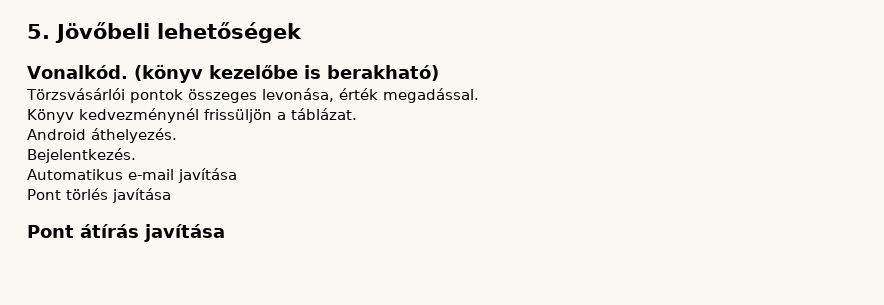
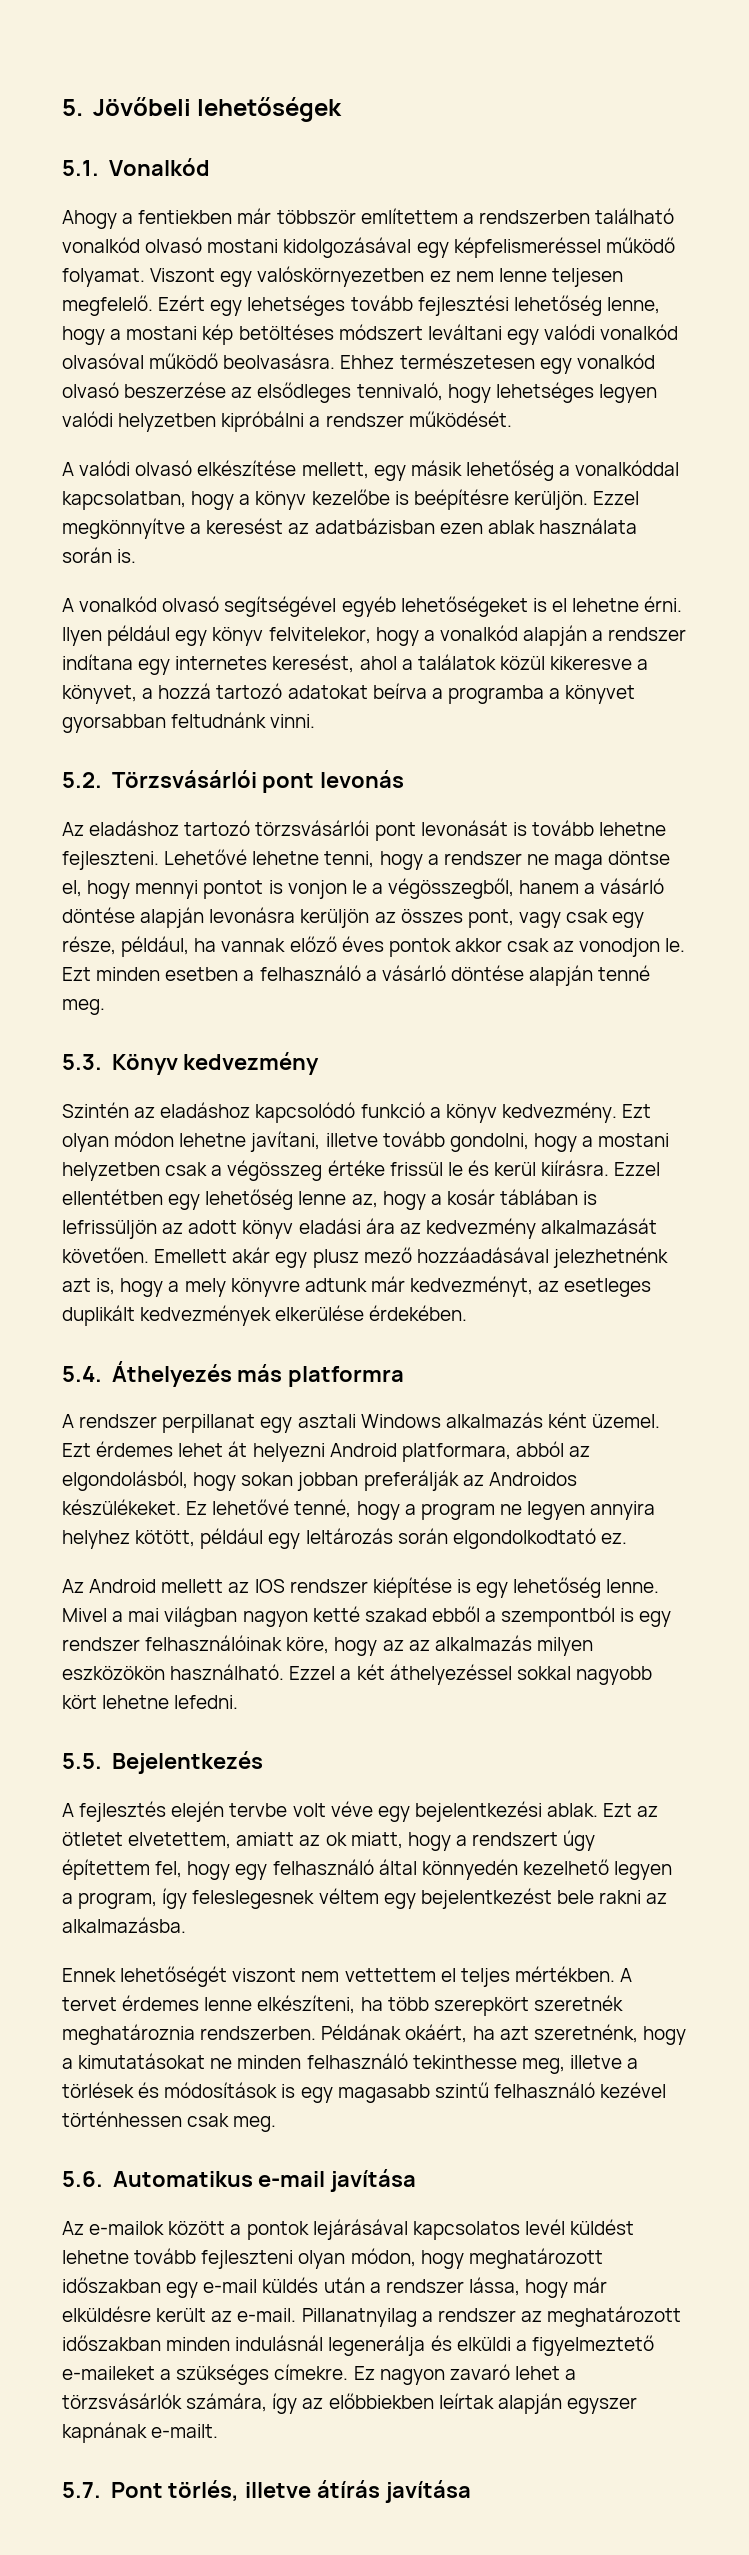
- Vonalkód. (könyv kezelőbe is berakható)
- Törzsvásárlói pontok összeges levonása, érték megadással.
- Könyv kedvezménynél frissüljön a táblázat.
- Android áthelyezés.
- Bejelentkezés.
- Automatikus e-mail javítása
- Pont törlés javítása
- Pont átírás javítása
+ 5.1. Vonalkód
+ Ahogy a fentiekben már többször említettem a rendszerben található vonalkód olvasó mostani kidolgozásával egy képfelismeréssel működő folyamat. Viszont egy valóskörnyezetben ez nem lenne teljesen megfelelő. Ezért egy lehetséges tovább fejlesztési lehetőség lenne, hogy a mostani kép betöltéses módszert leváltani egy valódi vonalkód olvasóval működő beolvasásra. Ehhez természetesen egy vonalkód olvasó beszerzése az elsődleges tennivaló, hogy lehetséges legyen valódi helyzetben kipróbálni a rendszer működését.
+ A valódi olvasó elkészítése mellett, egy másik lehetőség a vonalkóddal kapcsolatban, hogy a könyv kezelőbe is beépítésre kerüljön. Ezzel megkönnyítve a keresést az adatbázisban ezen ablak használata során is.
+ A vonalkód olvasó segítségével egyéb lehetőségeket is el lehetne érni. Ilyen például egy könyv felvitelekor, hogy a vonalkód alapján a rendszer indítana egy internetes keresést, ahol a találatok közül kikeresve a könyvet, a hozzá tartozó adatokat beírva a programba a könyvet gyorsabban feltudnánk vinni.
+ 5.2. Törzsvásárlói pont levonás
+ Az eladáshoz tartozó törzsvásárlói pont levonását is tovább lehetne fejleszteni. Lehetővé lehetne tenni, hogy a rendszer ne maga döntse el, hogy mennyi pontot is vonjon le a végösszegből, hanem a vásárló döntése alapján levonásra kerüljön az összes pont, vagy csak egy része, például, ha vannak előző éves pontok akkor csak az vonodjon le. Ezt minden esetben a felhasználó a vásárló döntése alapján tenné meg.
+ 5.3. Könyv kedvezmény
+ Szintén az eladáshoz kapcsolódó funkció a könyv kedvezmény. Ezt olyan módon lehetne javítani, illetve tovább gondolni, hogy a mostani helyzetben csak a végösszeg értéke frissül le és kerül kiírásra. Ezzel ellentétben egy lehetőség lenne az, hogy a kosár táblában is lefrissüljön az adott könyv eladási ára az kedvezmény alkalmazását követően. Emellett akár egy plusz mező hozzáadásával jelezhetnénk azt is, hogy a mely könyvre adtunk már kedvezményt, az esetleges duplikált kedvezmények elkerülése érdekében.
+ 5.4. Áthelyezés más platformra
+ A rendszer perpillanat egy asztali Windows alkalmazás ként üzemel. Ezt érdemes lehet át helyezni Android platformara, abból az elgondolásból, hogy sokan jobban preferálják az Androidos készülékeket. Ez lehetővé tenné, hogy a program ne legyen annyira helyhez kötött, például egy leltározás során elgondolkodtató ez.
+ Az Android mellett az IOS rendszer kiépítése is egy lehetőség lenne. Mivel a mai világban nagyon ketté szakad ebből a szempontból is egy rendszer felhasználóinak köre, hogy az az alkalmazás milyen eszközökön használható. Ezzel a két áthelyezéssel sokkal nagyobb kört lehetne lefedni.
+ 5.5. Bejelentkezés
+ A fejlesztés elején tervbe volt véve egy bejelentkezési ablak. Ezt az ötletet elvetettem, amiatt az ok miatt, hogy a rendszert úgy építettem fel, hogy egy felhasználó által könnyedén kezelhető legyen a program, így feleslegesnek véltem egy bejelentkezést bele rakni az alkalmazásba.
+ Ennek lehetőségét viszont nem vettettem el teljes mértékben. A tervet érdemes lenne elkészíteni, ha több szerepkört szeretnék meghatároznia rendszerben. Példának okáért, ha azt szeretnénk, hogy a kimutatásokat ne minden felhasználó tekinthesse meg, illetve a törlések és módosítások is egy magasabb szintű felhasználó kezével történhessen csak meg.
+ 5.6. Automatikus e-mail javítása
+ Az e-mailok között a pontok lejárásával kapcsolatos levél küldést lehetne tovább fejleszteni olyan módon, hogy meghatározott időszakban egy e-mail küldés után a rendszer lássa, hogy már elküldésre került az e-mail. Pillanatnyilag a rendszer az meghatározott időszakban minden indulásnál legenerálja és elküldi a figyelmeztető e-maileket a szükséges címekre. Ez nagyon zavaró lehet a törzsvásárlók számára, így az előbbiekben leírtak alapján egyszer kapnának e-mailt.
+ 5.7. Pont törlés, illetve átírás javítása

